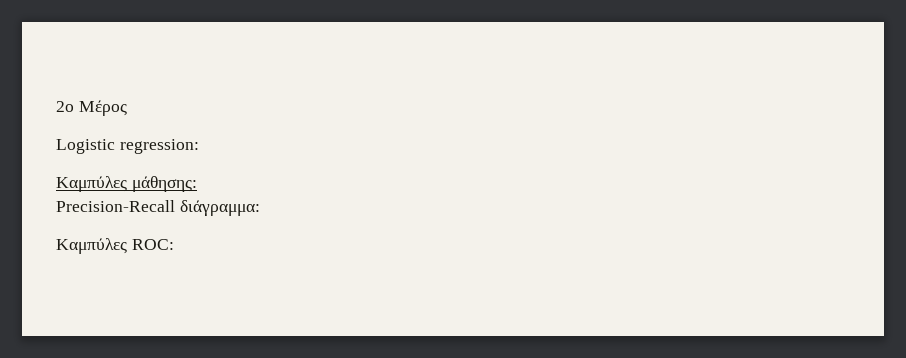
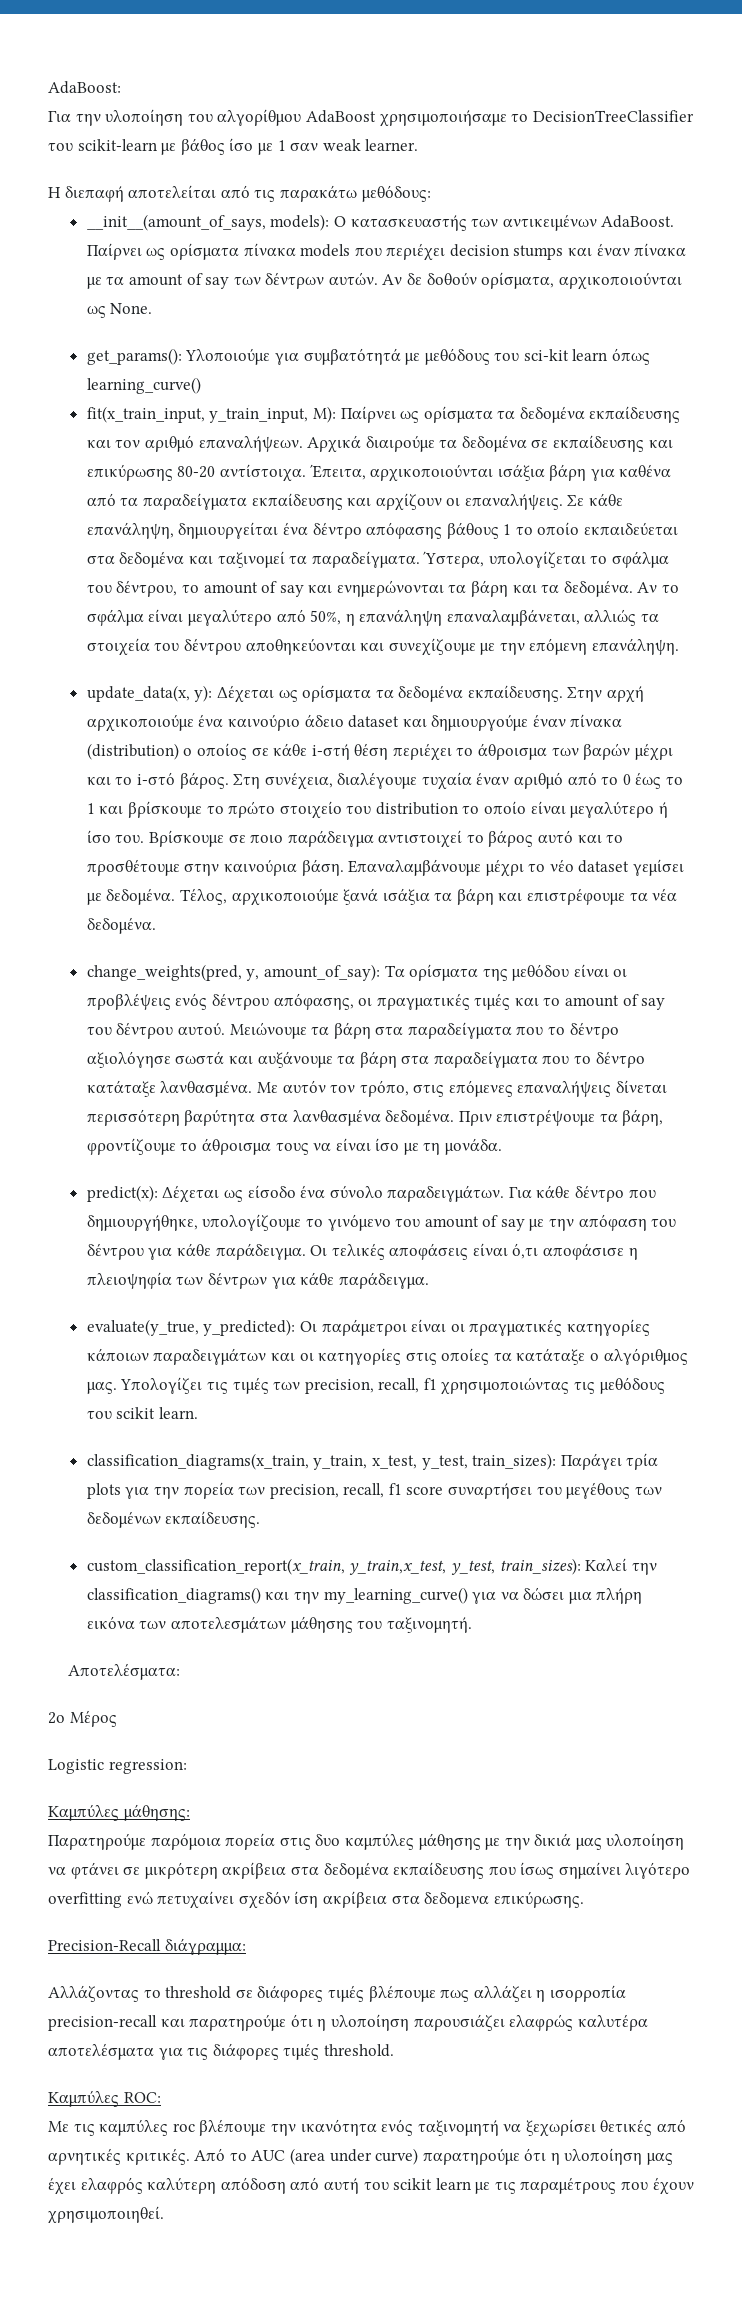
+ AdaBoost:
+ Για την υλοποίηση του αλγορίθμου AdaBoost χρησιμοποιήσαμε το DecisionTreeClassifier του scikit-learn με βάθος ίσο με 1 σαν weak learner.
+ Η διεπαφή αποτελείται από τις παρακάτω μεθόδους:
+ __init__(amount_of_says, models): O κατασκευαστής των αντικειμένων AdaBoost. Παίρνει ως ορίσματα πίνακα models που περιέχει decision stumps και έναν πίνακα με τα amount of say των δέντρων αυτών. Αν δε δοθούν ορίσματα, αρχικοποιούνται ως None.
+ get_params(): Υλοποιούμε για συμβατότητά με μεθόδους του sci-kit learn όπως learning_curve()
+ fit(x_train_input, y_train_input, M): Παίρνει ως ορίσματα τα δεδομένα εκπαίδευσης και τον αριθμό επαναλήψεων. Αρχικά διαιρούμε τα δεδομένα σε εκπαίδευσης και επικύρωσης 80-20 αντίστοιχα. Έπειτα, αρχικοποιούνται ισάξια βάρη για καθένα από τα παραδείγματα εκπαίδευσης και αρχίζουν οι επαναλήψεις. Σε κάθε επανάληψη, δημιουργείται ένα δέντρο απόφασης βάθους 1 το οποίο εκπαιδεύεται στα δεδομένα και ταξινομεί τα παραδείγματα. Ύστερα, υπολογίζεται το σφάλμα του δέντρου, το amount of say και ενημερώνονται τα βάρη και τα δεδομένα. Αν το σφάλμα είναι μεγαλύτερο από 50%, η επανάληψη επαναλαμβάνεται, αλλιώς τα στοιχεία του δέντρου αποθηκεύονται και συνεχίζουμε με την επόμενη επανάληψη.
+ update_data(x, y): Δέχεται ως ορίσματα τα δεδομένα εκπαίδευσης. Στην αρχή αρχικοποιούμε ένα καινούριο άδειο dataset και δημιουργούμε έναν πίνακα (distribution) ο οποίος σε κάθε i-στή θέση περιέχει το άθροισμα των βαρών μέχρι και το i-στό βάρος. Στη συνέχεια, διαλέγουμε τυχαία έναν αριθμό από το 0 έως το 1 και βρίσκουμε το πρώτο στοιχείο του distribution το οποίο είναι μεγαλύτερο ή ίσο του. Βρίσκουμε σε ποιο παράδειγμα αντιστοιχεί το βάρος αυτό και το προσθέτουμε στην καινούρια βάση. Επαναλαμβάνουμε μέχρι το νέο dataset γεμίσει με δεδομένα. Τέλος, αρχικοποιούμε ξανά ισάξια τα βάρη και επιστρέφουμε τα νέα δεδομένα.
+ change_weights(pred, y, amount_of_say): Τα ορίσματα της μεθόδου είναι οι προβλέψεις ενός δέντρου απόφασης, οι πραγματικές τιμές και το amount of say του δέντρου αυτού. Μειώνουμε τα βάρη στα παραδείγματα που το δέντρο αξιολόγησε σωστά και αυξάνουμε τα βάρη στα παραδείγματα που το δέντρο κατάταξε λανθασμένα. Με αυτόν τον τρόπο, στις επόμενες επαναλήψεις δίνεται περισσότερη βαρύτητα στα λανθασμένα δεδομένα. Πριν επιστρέψουμε τα βάρη, φροντίζουμε το άθροισμα τους να είναι ίσο με τη μονάδα.
+ predict(x): Δέχεται ως είσοδο ένα σύνολο παραδειγμάτων. Για κάθε δέντρο που δημιουργήθηκε, υπολογίζουμε το γινόμενο του amount of say με την απόφαση του δέντρου για κάθε παράδειγμα. Οι τελικές αποφάσεις είναι ό,τι αποφάσισε η πλειοψηφία των δέντρων για κάθε παράδειγμα.
+ evaluate(y_true, y_predicted): Οι παράμετροι είναι οι πραγματικές κατηγορίες κάποιων παραδειγμάτων και οι κατηγορίες στις οποίες τα κατάταξε ο αλγόριθμος μας. Υπολογίζει τις τιμές των precision, recall, f1 χρησιμοποιώντας τις μεθόδους του scikit learn.
+ classification_diagrams(x_train, y_train, x_test, y_test, train_sizes): Παράγει τρία plots για την πορεία των precision, recall, f1 score συναρτήσει του μεγέθους των δεδομένων εκπαίδευσης.
+ custom_classification_report(x_train, y_train,x_test, y_test, train_sizes): Καλεί την classification_diagrams() και την my_learning_curve() για να δώσει μια πλήρη εικόνα των αποτελεσμάτων μάθησης του ταξινομητή.
+ Αποτελέσματα:
+ Παρατηρούμε παρόμοια πορεία στις δυο καμπύλες μάθησης με την δικιά μας υλοποίηση να φτάνει σε μικρότερη ακρίβεια στα δεδομένα εκπαίδευσης που ίσως σημαίνει λιγότερο overfitting ενώ πετυχαίνει σχεδόν ίση ακρίβεια στα δεδομενα επικύρωσης.
  Precision-Recall διάγραμμα:
+ Αλλάζοντας το threshold σε διάφορες τιμές βλέπουμε πως αλλάζει η ισορροπία precision-recall και παρατηρούμε ότι η υλοποίηση παρουσιάζει ελαφρώς καλυτέρα αποτελέσματα για τις διάφορες τιμές threshold.
  Καμπύλες ROC:
+ Με τις καμπύλες roc βλέπουμε την ικανότητα ενός ταξινομητή να ξεχωρίσει θετικές από αρνητικές κριτικές. Από το AUC (area under curve) παρατηρούμε ότι η υλοποίηση μας έχει ελαφρός καλύτερη απόδοση από αυτή του scikit learn με τις παραμέτρους που έχουν χρησιμοποιηθεί.

